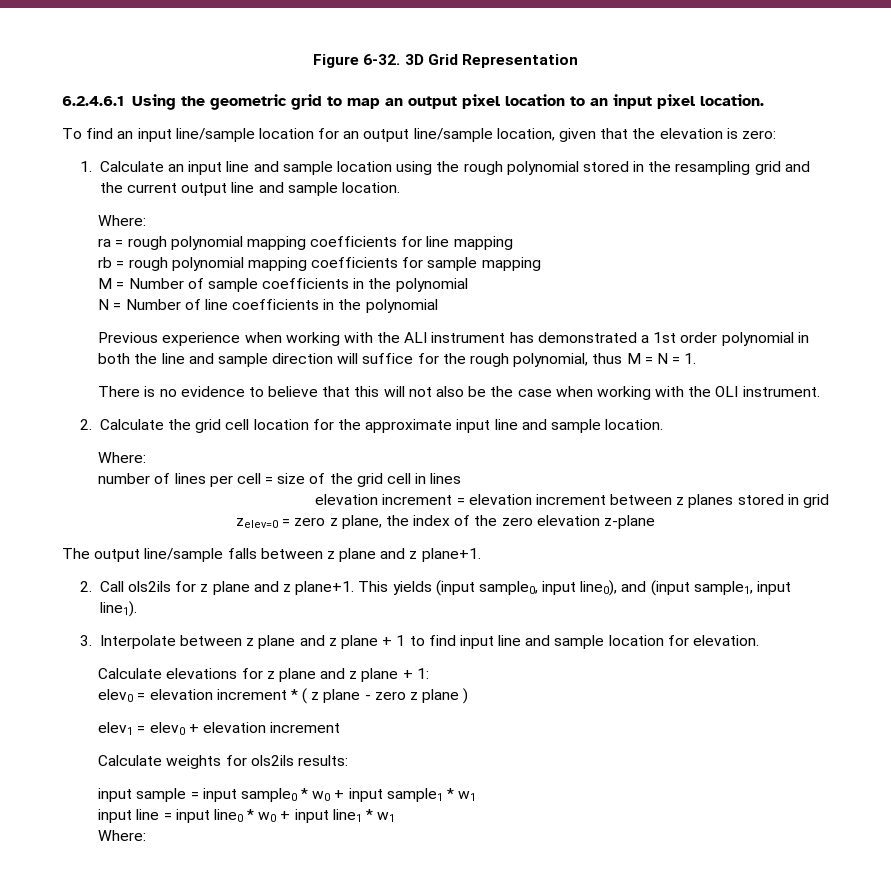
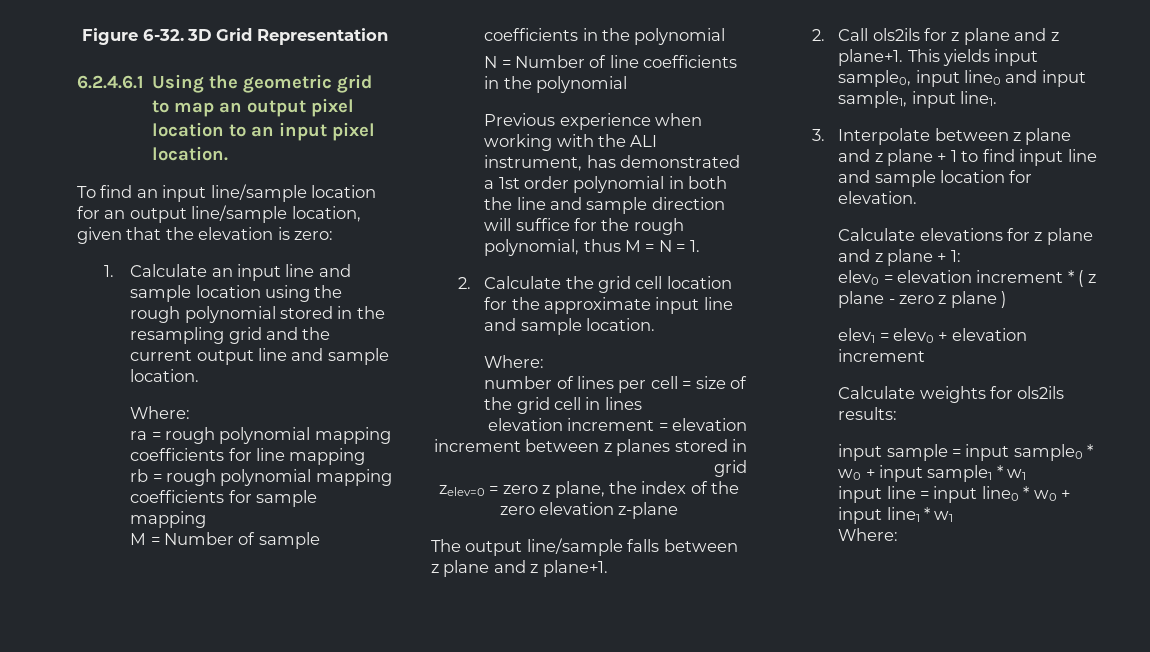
- Previous experience when working with the ALI instrument has demonstrated a 1st order polynomial in both the line and sample direction will suffice for the rough polynomial, thus M = N = 1.
+ Previous experience when working with the ALI instrument, has demonstrated a 1st order polynomial in both the line and sample direction will suffice for the rough polynomial, thus M = N = 1.
- There is no evidence to believe that this will not also be the case when working with the OLI instrument.
- This yields (input sample0, input line0), and (input sample1, input line1).
+ This yields input sample0, input line0 and input sample1, input line1.

